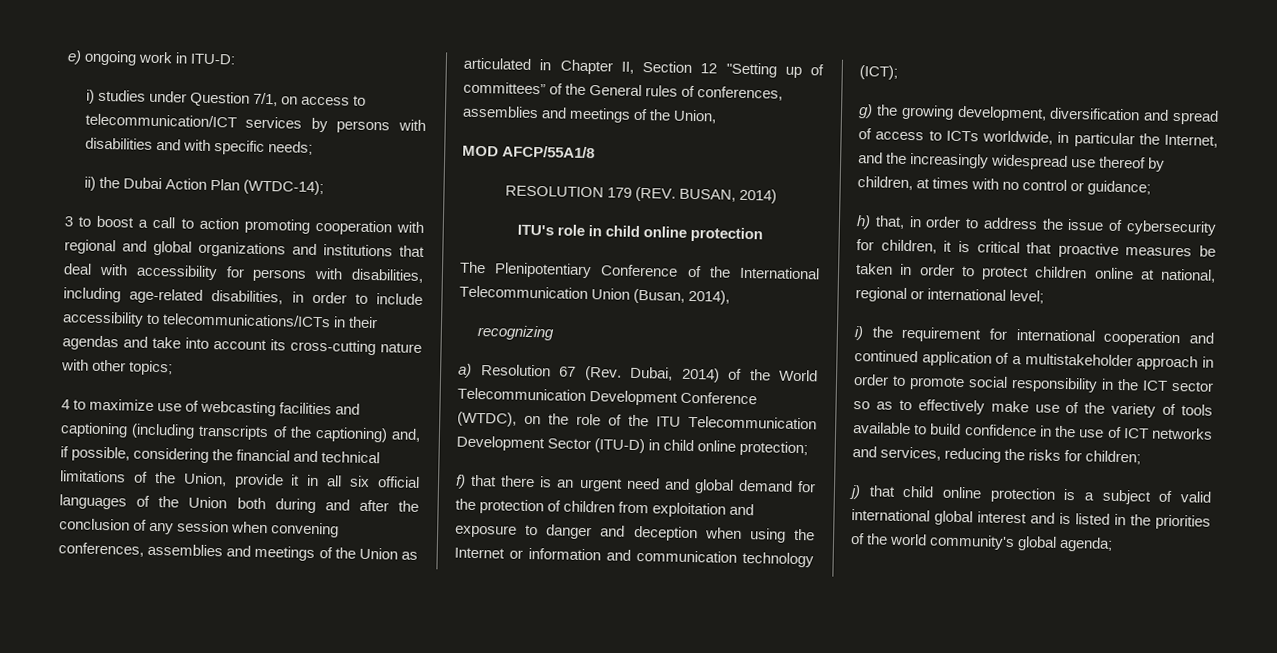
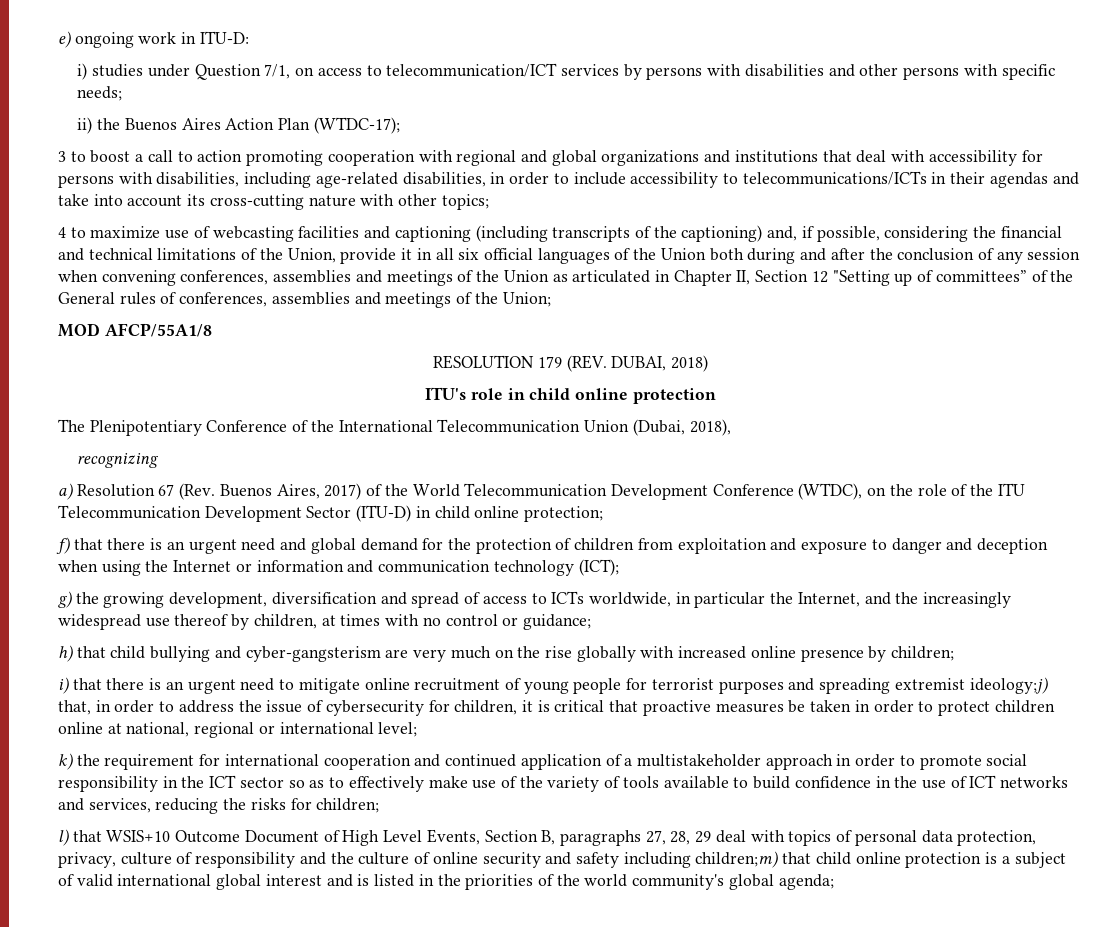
- i) studies under Question 7/1, on access to telecommunication/ICT services by persons with disabilities and with specific needs;
+ i) studies under Question 7/1, on access to telecommunication/ICT services by persons with disabilities and other persons with specific needs;
- ii) the Dubai Action Plan (WTDC-14);
+ ii) the Buenos Aires Action Plan (WTDC-17);
- 4 to maximize use of webcasting facilities and captioning (including transcripts of the captioning) and, if possible, considering the financial and technical limitations of the Union, provide it in all six official languages of the Union both during and after the conclusion of any session when convening conferences, assemblies and meetings of the Union as articulated in Chapter II, Section 12 "Setting up of committees” of the General rules of conferences, assemblies and meetings of the Union,
+ 4 to maximize use of webcasting facilities and captioning (including transcripts of the captioning) and, if possible, considering the financial and technical limitations of the Union, provide it in all six official languages of the Union both during and after the conclusion of any session when convening conferences, assemblies and meetings of the Union as articulated in Chapter II, Section 12 "Setting up of committees” of the General rules of conferences, assemblies and meetings of the Union;
- RESOLUTION 179 (REV. BUSAN, 2014)
+ RESOLUTION 179 (REV. DUBAI, 2018)
- The Plenipotentiary Conference of the International Telecommunication Union (Busan, 2014),
+ The Plenipotentiary Conference of the International Telecommunication Union (Dubai, 2018),
- a) Resolution 67 (Rev. Dubai, 2014) of the World Telecommunication Development Conference (WTDC), on the role of the ITU Telecommunication Development Sector (ITU-D) in child online protection;
+ a) Resolution 67 (Rev. Buenos Aires, 2017) of the World Telecommunication Development Conference (WTDC), on the role of the ITU Telecommunication Development Sector (ITU-D) in child online protection;
- h) that, in order to address the issue of cybersecurity for children, it is critical that proactive measures be taken in order to protect children online at national, regional or international level;
+ h) that child bullying and cyber-gangsterism are very much on the rise globally with increased online presence by children;
+ i) that there is an urgent need to mitigate online recruitment of young people for terrorist purposes and spreading extremist ideology;j) that, in order to address the issue of cybersecurity for children, it is critical that proactive measures be taken in order to protect children online at national, regional or international level;
- i) the requirement for international cooperation and continued application of a multistakeholder approach in order to promote social responsibility in the ICT sector so as to effectively make use of the variety of tools available to build confidence in the use of ICT networks and services, reducing the risks for children;
+ k) the requirement for international cooperation and continued application of a multistakeholder approach in order to promote social responsibility in the ICT sector so as to effectively make use of the variety of tools available to build confidence in the use of ICT networks and services, reducing the risks for children;
- j) that child online protection is a subject of valid international global interest and is listed in the priorities of the world community's global agenda;
+ l) that WSIS+10 Outcome Document of High Level Events, Section B, paragraphs 27, 28, 29 deal with topics of personal data protection, privacy, culture of responsibility and the culture of online security and safety including children;m) that child online protection is a subject of valid international global interest and is listed in the priorities of the world community's global agenda;

